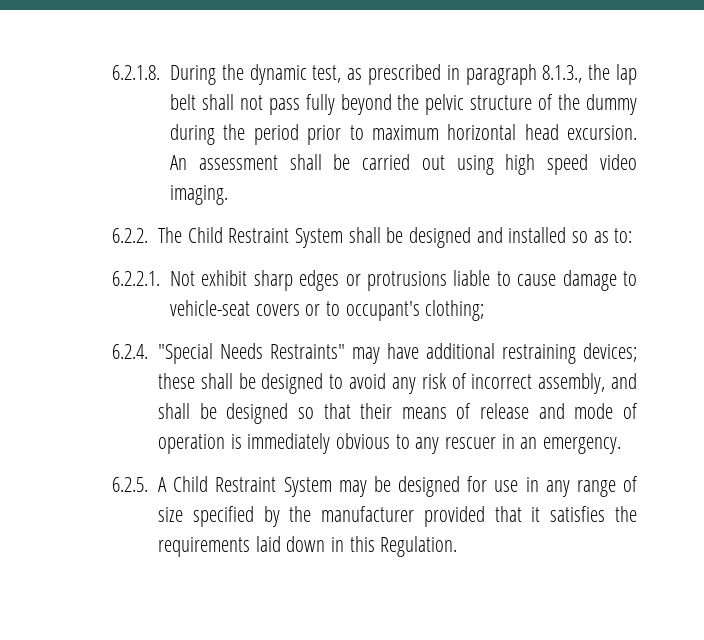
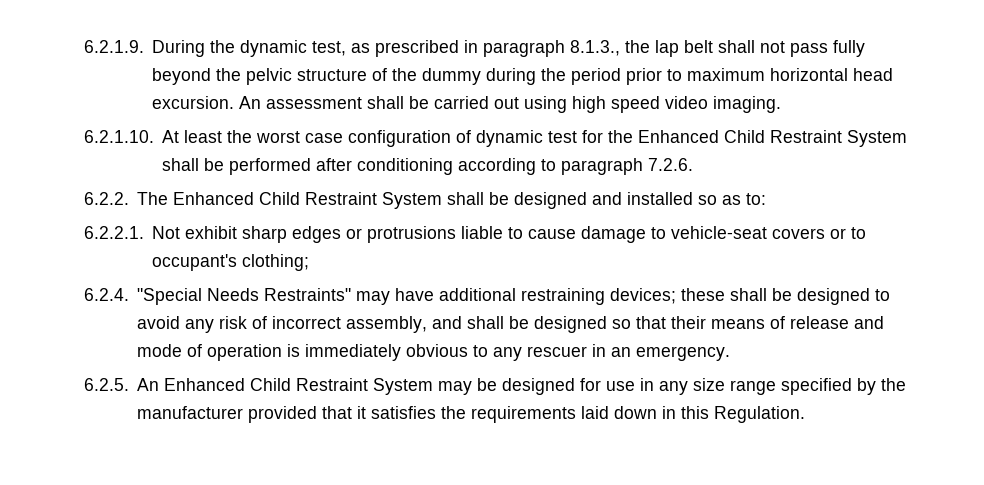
- 6.2.1.8. During the dynamic test, as prescribed in paragraph 8.1.3., the lap belt shall not pass fully beyond the pelvic structure of the dummy during the period prior to maximum horizontal head excursion.
+ 6.2.1.9. During the dynamic test, as prescribed in paragraph 8.1.3., the lap belt shall not pass fully beyond the pelvic structure of the dummy during the period prior to maximum horizontal head excursion.
- 6.2.2. The Child Restraint System shall be designed and installed so as to:
+ 6.2.1.10. At least the worst case configuration of dynamic test for the Enhanced Child Restraint System shall be performed after conditioning according to paragraph 7.2.6.
+ 6.2.2. The Enhanced Child Restraint System shall be designed and installed so as to:
- 6.2.5. A Child Restraint System may be designed for use in any range of size specified by the manufacturer provided that it satisfies the requirements laid down in this Regulation.
+ 6.2.5. An Enhanced Child Restraint System may be designed for use in any size range specified by the manufacturer provided that it satisfies the requirements laid down in this Regulation.

